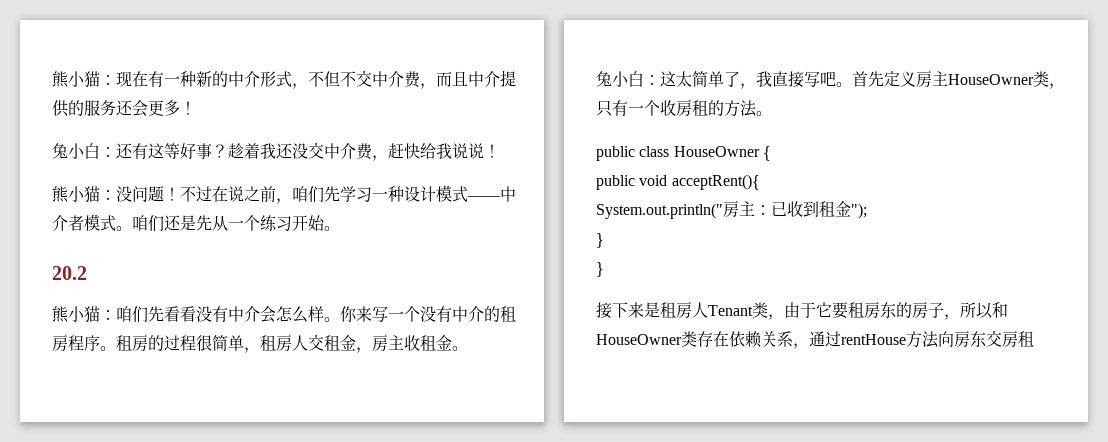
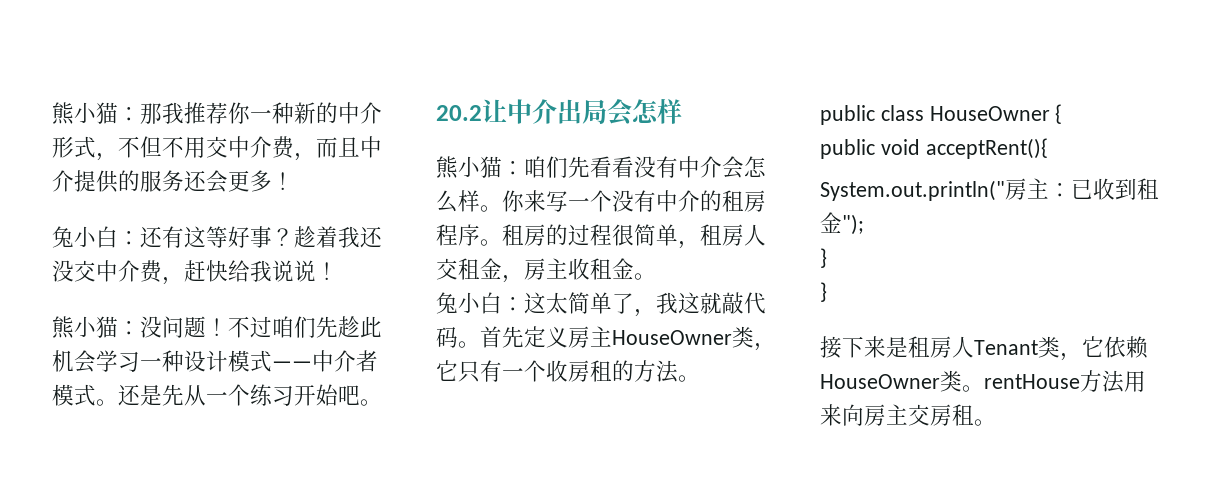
- 熊小猫：现在有一种新的中介形式，不但不交中介费，而且中介提供的服务还会更多！
+ 熊小猫：那我推荐你一种新的中介形式，不但不用交中介费，而且中介提供的服务还会更多！
- 不过在说之前，咱们先学习一种设计模式——中介者模式。
+ 不过咱们先趁此机会学习一种设计模式——中介者模式。
- 咱们还是先从一个练习开始。
+ 还是先从一个练习开始吧。
- 20.2
+ 20.2让中介出局会怎样
- 兔小白：这太简单了，我直接写吧。
+ 兔小白：这太简单了，我这就敲代码。
- 首先定义房主HouseOwner类，只有一个收房租的方法。
+ 首先定义房主HouseOwner类，它只有一个收房租的方法。
- 接下来是租房人Tenant类，由于它要租房东的房子，所以和HouseOwner类存在依赖关系，通过rentHouse方法向房东交房租
+ 接下来是租房人Tenant类，它依赖HouseOwner类。rentHouse方法用来向房主交房租。

